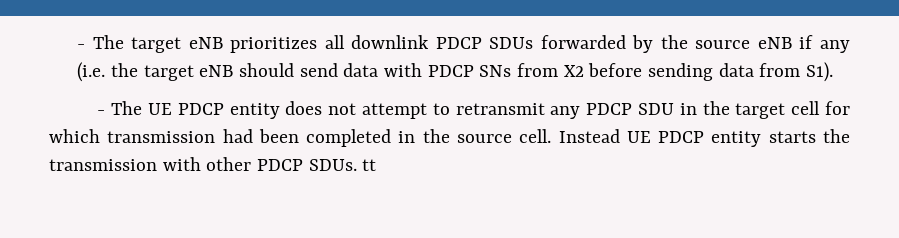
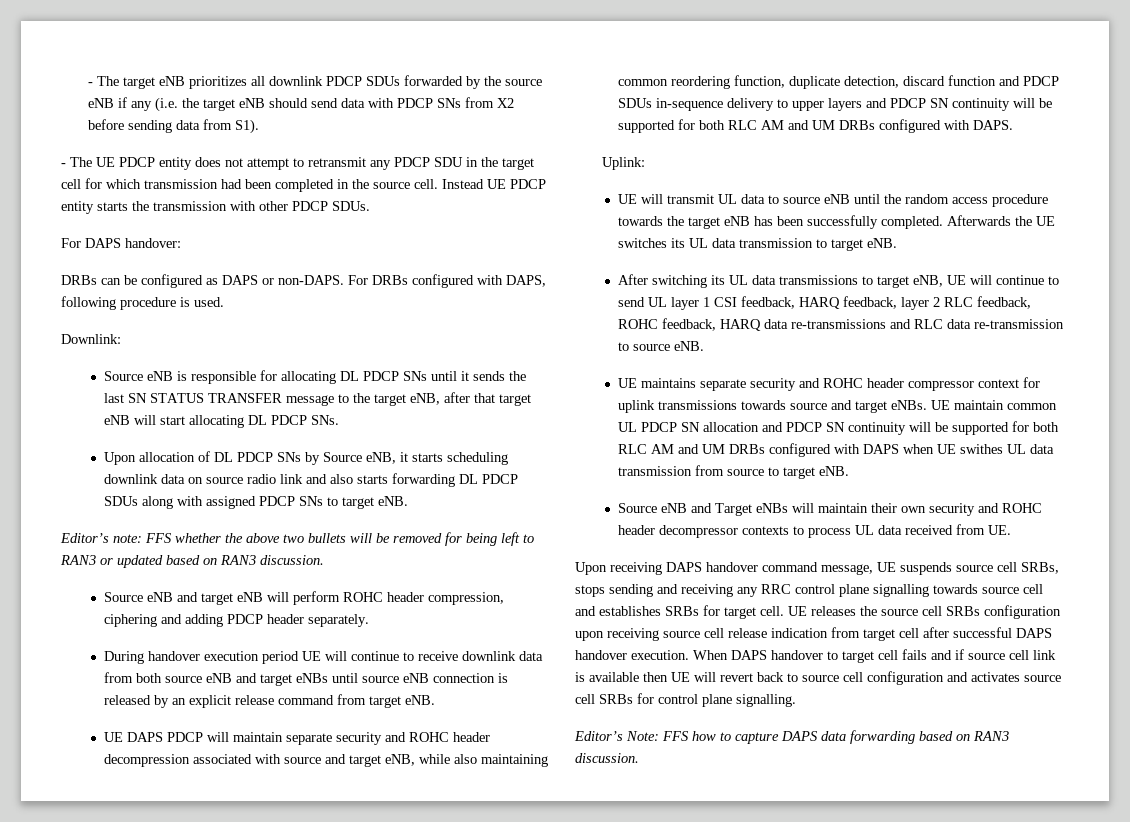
- Instead UE PDCP entity starts the transmission with other PDCP SDUs. tt
+ Instead UE PDCP entity starts the transmission with other PDCP SDUs.
+ For DAPS handover:
+ DRBs can be configured as DAPS or non-DAPS. For DRBs configured with DAPS, following procedure is used.
+ Downlink:
+ Source eNB is responsible for allocating DL PDCP SNs until it sends the last SN STATUS TRANSFER message to the target eNB, after that target eNB will start allocating DL PDCP SNs.
+ Upon allocation of DL PDCP SNs by Source eNB, it starts scheduling downlink data on source radio link and also starts forwarding DL PDCP SDUs along with assigned PDCP SNs to target eNB.
+ Editor’s note: FFS whether the above two bullets will be removed for being left to RAN3 or updated based on RAN3 discussion.
+ Source eNB and target eNB will perform ROHC header compression, ciphering and adding PDCP header separately.
+ During handover execution period UE will continue to receive downlink data from both source eNB and target eNBs until source eNB connection is released by an explicit release command from target eNB.
+ UE DAPS PDCP will maintain separate security and ROHC header decompression associated with source and target eNB, while also maintaining common reordering function, duplicate detection, discard function and PDCP SDUs in-sequence delivery to upper layers and PDCP SN continuity will be supported for both RLC AM and UM DRBs configured with DAPS.
+ Uplink:
+ UE will transmit UL data to source eNB until the random access procedure towards the target eNB has been successfully completed. Afterwards the UE switches its UL data transmission to target eNB.
+ After switching its UL data transmissions to target eNB, UE will continue to send UL layer 1 CSI feedback, HARQ feedback, layer 2 RLC feedback, ROHC feedback, HARQ data re-transmissions and RLC data re-transmission to source eNB.
+ UE maintains separate security and ROHC header compressor context for uplink transmissions towards source and target eNBs. UE maintain common UL PDCP SN allocation and PDCP SN continuity will be supported for both RLC AM and UM DRBs configured with DAPS when UE swithes UL data transmission from source to target eNB.
+ Source eNB and Target eNBs will maintain their own security and ROHC header decompressor contexts to process UL data received from UE.
+ Upon receiving DAPS handover command message, UE suspends source cell SRBs, stops sending and receiving any RRC control plane signalling towards source cell and establishes SRBs for target cell. UE releases the source cell SRBs configuration upon receiving source cell release indication from target cell after successful DAPS handover execution. When DAPS handover to target cell fails and if source cell link is available then UE will revert back to source cell configuration and activates source cell SRBs for control plane signalling.
+ Editor’s Note: FFS how to capture DAPS data forwarding based on RAN3 discussion.

